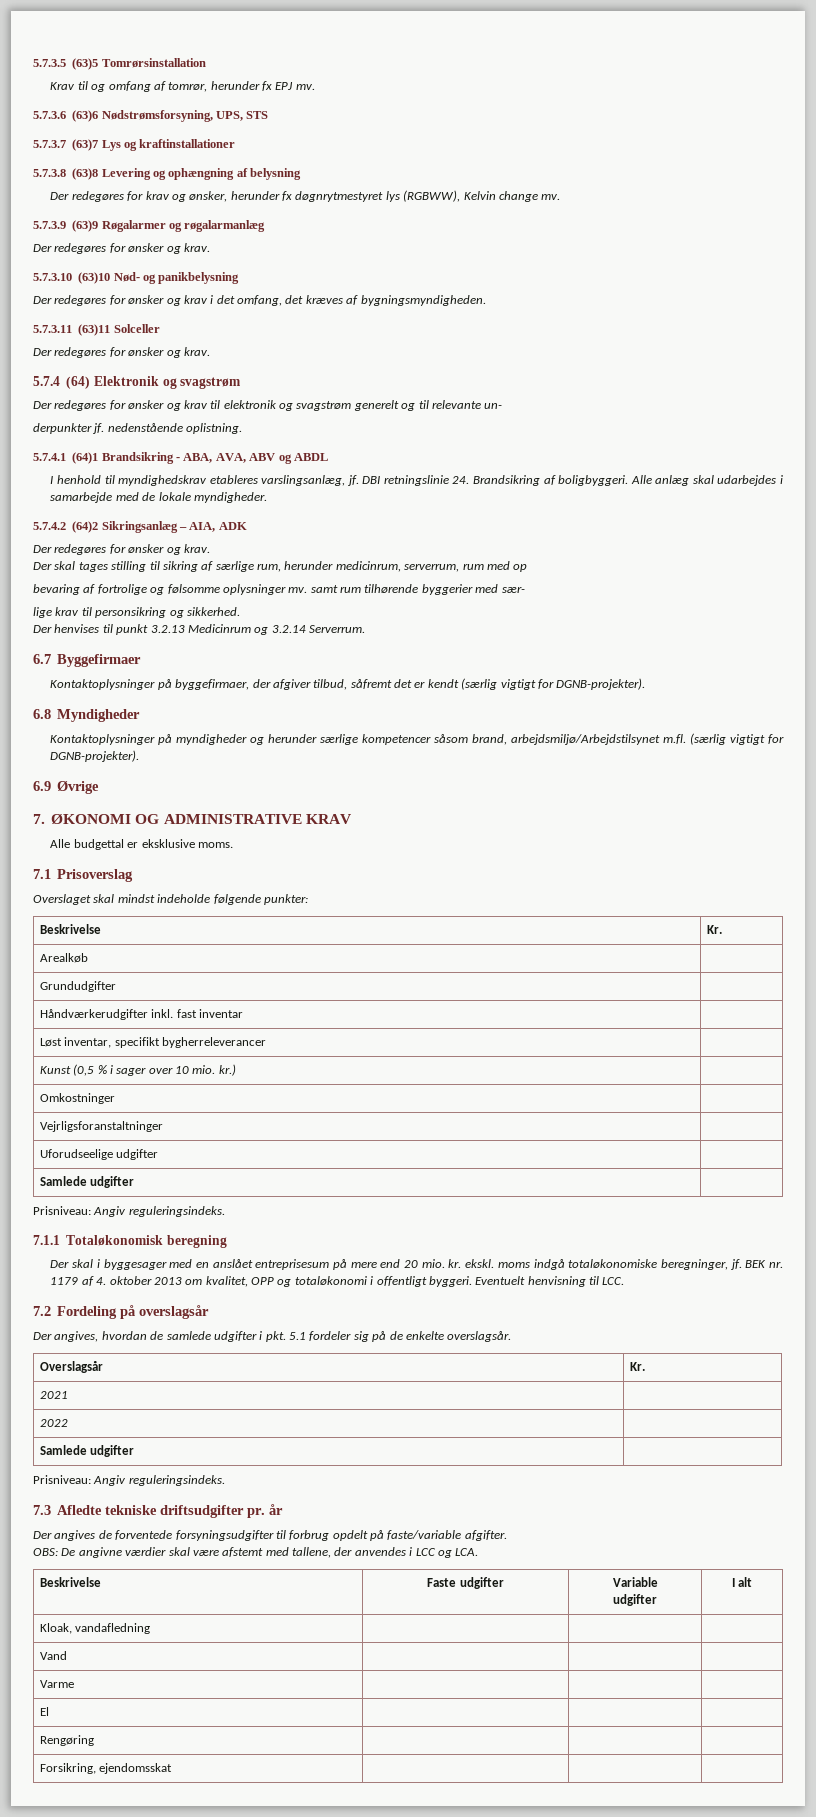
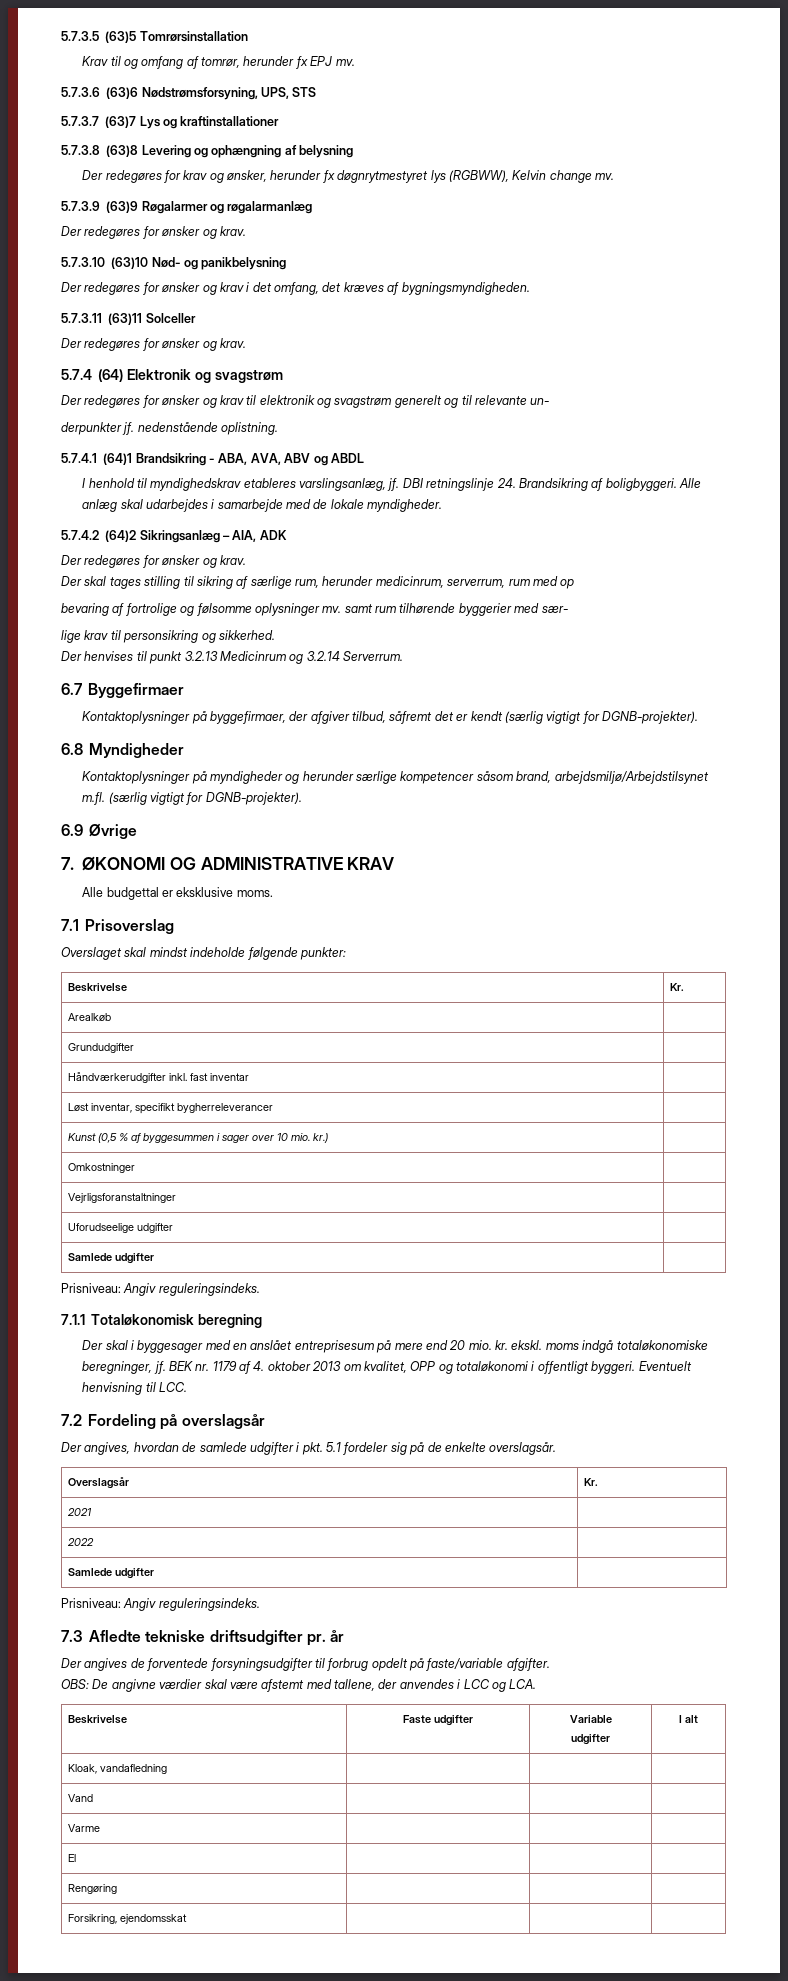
- DBI retningslinie 24. Brandsikring af boligbyggeri.
+ DBI retningslinje 24. Brandsikring af boligbyggeri.
- Kunst (0,5 % i sager over 10 mio. kr.) |
+ Kunst (0,5 % af byggesummen i sager over 10 mio. kr.) |

